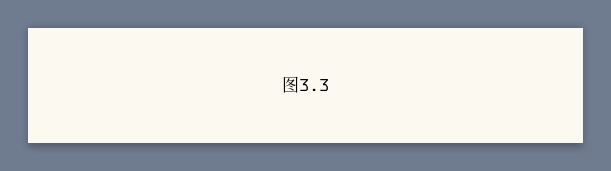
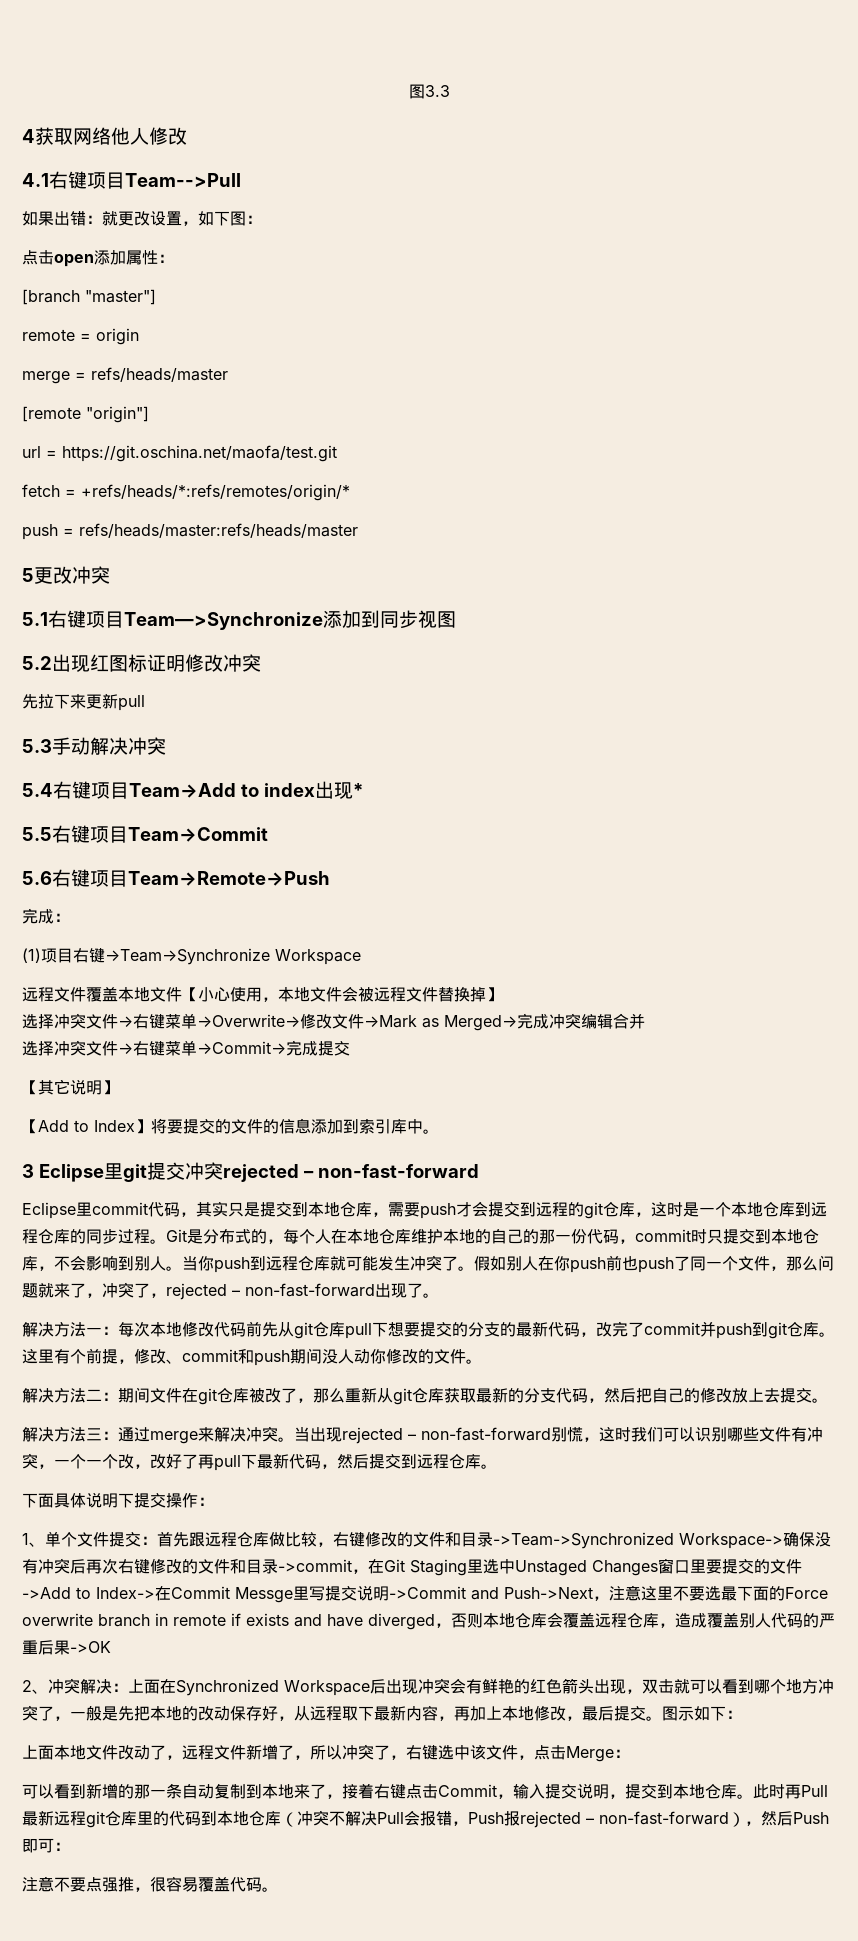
+ 4获取网络他人修改
+ 4.1右键项目Team-->Pull
+ 如果出错：就更改设置，如下图：
+ 点击open添加属性：
+ [branch "master"]
+ remote = origin
+ merge = refs/heads/master
+ [remote "origin"]
+ url = https://git.oschina.net/maofa/test.git
+ fetch = +refs/heads/*:refs/remotes/origin/*
+ push = refs/heads/master:refs/heads/master
+ 5更改冲突
+ 5.1右键项目Team—>Synchronize添加到同步视图
+ 5.2出现红图标证明修改冲突
+ 先拉下来更新pull
+ 5.3手动解决冲突
+ 5.4右键项目Team→Add to index出现*
+ 5.5右键项目Team→Commit
+ 5.6右键项目Team→Remote→Push
+ 完成：
+ (1)项目右键→Team→Synchronize Workspace
+ 远程文件覆盖本地文件【小心使用，本地文件会被远程文件替换掉】
+ 选择冲突文件→右键菜单→Overwrite→修改文件→Mark as Merged→完成冲突编辑合并
+ 选择冲突文件→右键菜单→Commit→完成提交
+ 【其它说明】
+ 【Add to Index】将要提交的文件的信息添加到索引库中。
+ 3 Eclipse里git提交冲突rejected – non-fast-forward
+ Eclipse里commit代码，其实只是提交到本地仓库，需要push才会提交到远程的git仓库，这时是一个本地仓库到远程仓库的同步过程。Git是分布式的，每个人在本地仓库维护本地的自己的那一份代码，commit时只提交到本地仓库，不会影响到别人。当你push到远程仓库就可能发生冲突了。假如别人在你push前也push了同一个文件，那么问题就来了，冲突了，rejected – non-fast-forward出现了。
+ 解决方法一：每次本地修改代码前先从git仓库pull下想要提交的分支的最新代码，改完了commit并push到git仓库。这里有个前提，修改、commit和push期间没人动你修改的文件。
+ 解决方法二：期间文件在git仓库被改了，那么重新从git仓库获取最新的分支代码，然后把自己的修改放上去提交。
+ 解决方法三：通过merge来解决冲突。当出现rejected – non-fast-forward别慌，这时我们可以识别哪些文件有冲突，一个一个改，改好了再pull下最新代码，然后提交到远程仓库。
+ 下面具体说明下提交操作：
+ 1、单个文件提交：首先跟远程仓库做比较，右键修改的文件和目录->Team->Synchronized Workspace->确保没有冲突后再次右键修改的文件和目录->commit，在Git Staging里选中Unstaged Changes窗口里要提交的文件->Add to Index->在Commit Messge里写提交说明->Commit and Push->Next，注意这里不要选最下面的Force overwrite branch in remote if exists and have diverged，否则本地仓库会覆盖远程仓库，造成覆盖别人代码的严重后果->OK
+ 2、冲突解决：上面在Synchronized Workspace后出现冲突会有鲜艳的红色箭头出现，双击就可以看到哪个地方冲突了，一般是先把本地的改动保存好，从远程取下最新内容，再加上本地修改，最后提交。图示如下：
+ 上面本地文件改动了，远程文件新增了，所以冲突了，右键选中该文件，点击Merge：
+ 可以看到新增的那一条自动复制到本地来了，接着右键点击Commit，输入提交说明，提交到本地仓库。此时再Pull最新远程git仓库里的代码到本地仓库（冲突不解决Pull会报错，Push报rejected – non-fast-forward），然后Push即可：
+ 注意不要点强推，很容易覆盖代码。

